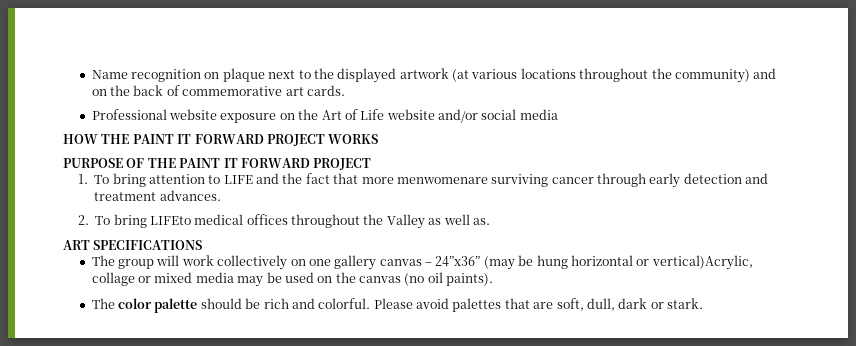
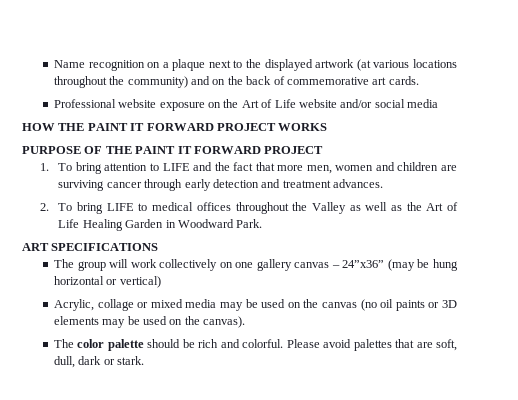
- Name recognition on plaque next to the displayed artwork (at various locations throughout the community) and on the back of commemorative art cards.
+ Name recognition on a plaque next to the displayed artwork (at various locations throughout the community) and on the back of commemorative art cards.
- 1. To bring attention to LIFE and the fact that more menwomenare surviving cancer through early detection and treatment advances.
+ 1. To bring attention to LIFE and the fact that more men, women and children are surviving cancer through early detection and treatment advances.
- 2. To bring LIFEto medical offices throughout the Valley as well as.
+ 2. To bring LIFE to medical offices throughout the Valley as well as the Art of Life Healing Garden in Woodward Park.
- The group will work collectively on one gallery canvas – 24”x36” (may be hung horizontal or vertical)Acrylic, collage or mixed media may be used on the canvas (no oil paints).
+ The group will work collectively on one gallery canvas – 24”x36” (may be hung horizontal or vertical)
+ Acrylic, collage or mixed media may be used on the canvas (no oil paints or 3D elements may be used on the canvas).

